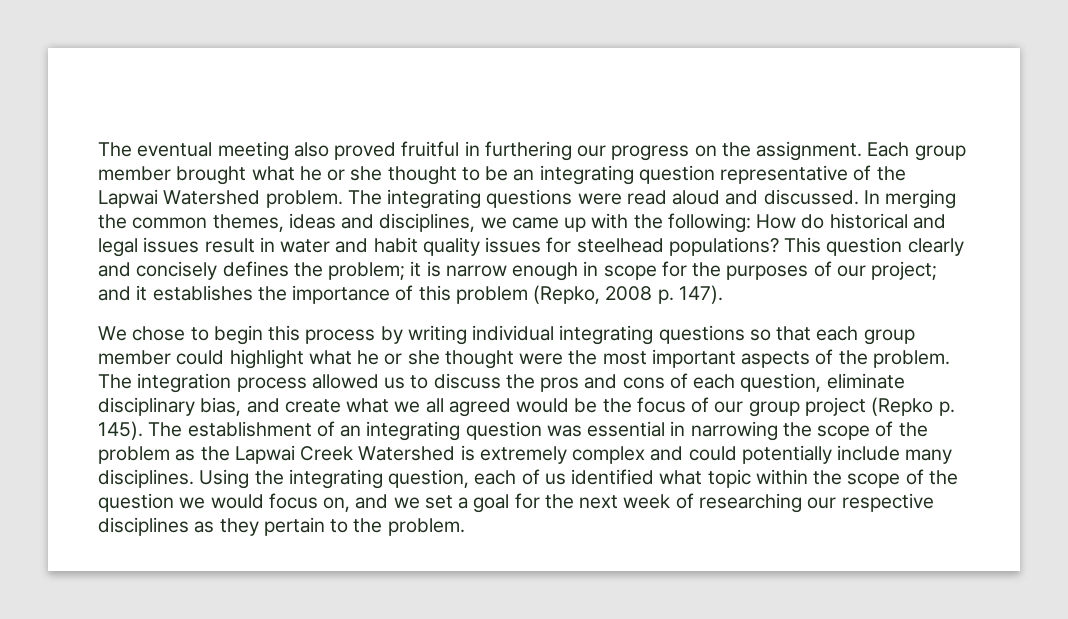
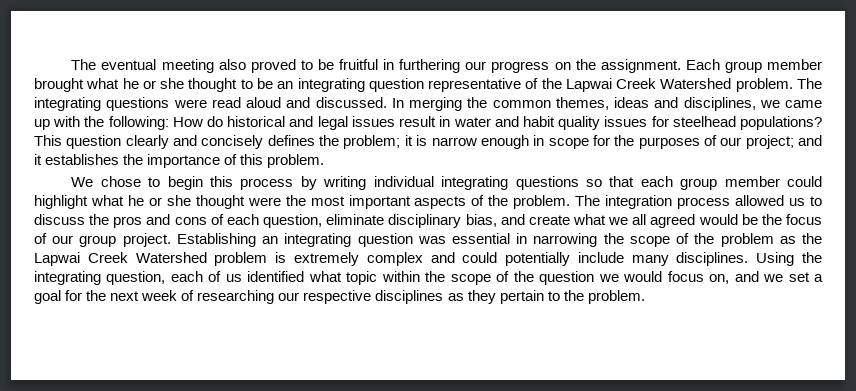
- The eventual meeting also proved fruitful in furthering our progress on the assignment.
+ The eventual meeting also proved to be fruitful in furthering our progress on the assignment.
- Each group member brought what he or she thought to be an integrating question representative of the Lapwai Watershed problem.
+ Each group member brought what he or she thought to be an integrating question representative of the Lapwai Creek Watershed problem.
- This question clearly and concisely defines the problem; it is narrow enough in scope for the purposes of our project; and it establishes the importance of this problem (Repko, 2008 p. 147).
+ This question clearly and concisely defines the problem; it is narrow enough in scope for the purposes of our project; and it establishes the importance of this problem.
- The integration process allowed us to discuss the pros and cons of each question, eliminate disciplinary bias, and create what we all agreed would be the focus of our group project (Repko p. 145). The establishment of an integrating question was essential in narrowing the scope of the problem as the Lapwai Creek Watershed is extremely complex and could potentially include many disciplines.
+ The integration process allowed us to discuss the pros and cons of each question, eliminate disciplinary bias, and create what we all agreed would be the focus of our group project. Establishing an integrating question was essential in narrowing the scope of the problem as the Lapwai Creek Watershed problem is extremely complex and could potentially include many disciplines.

